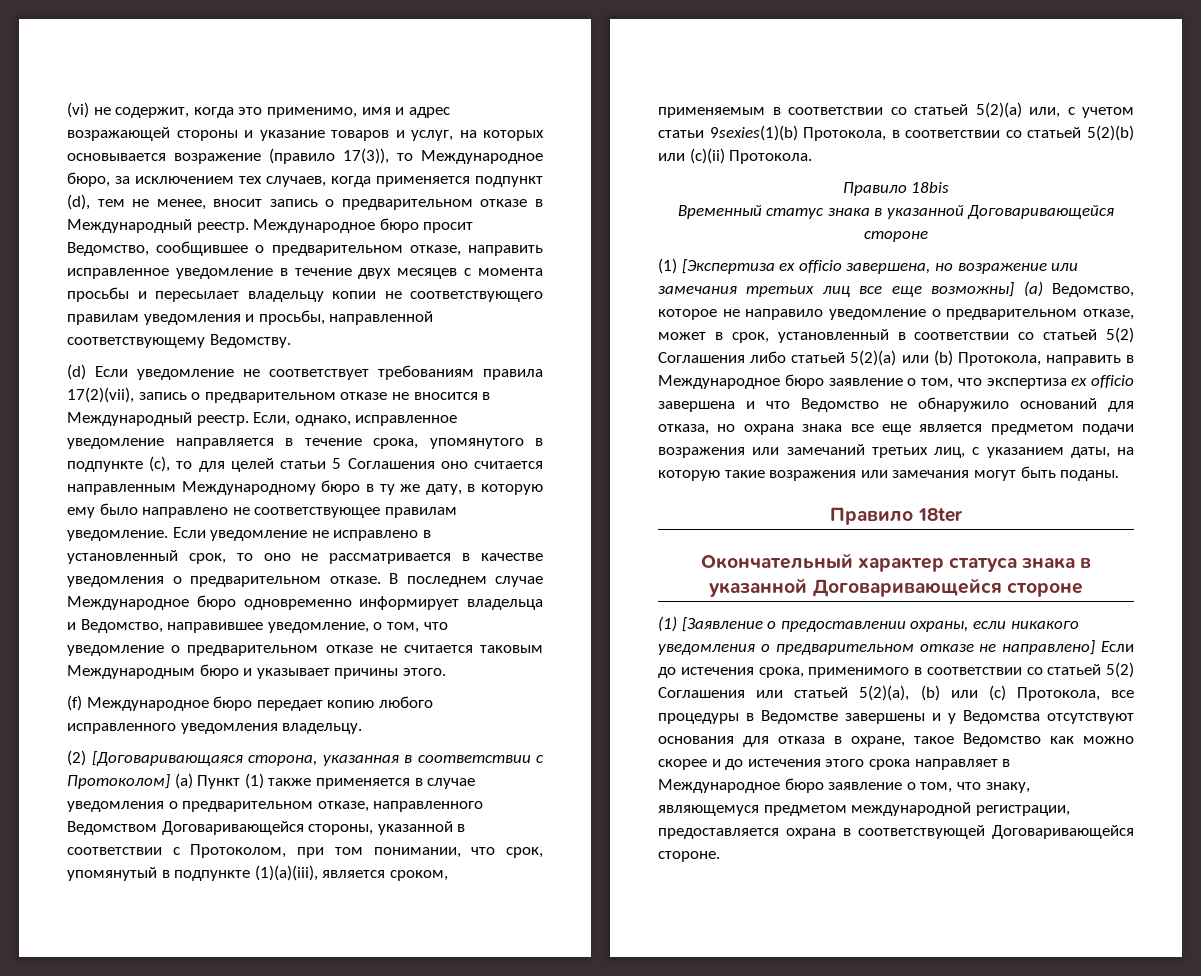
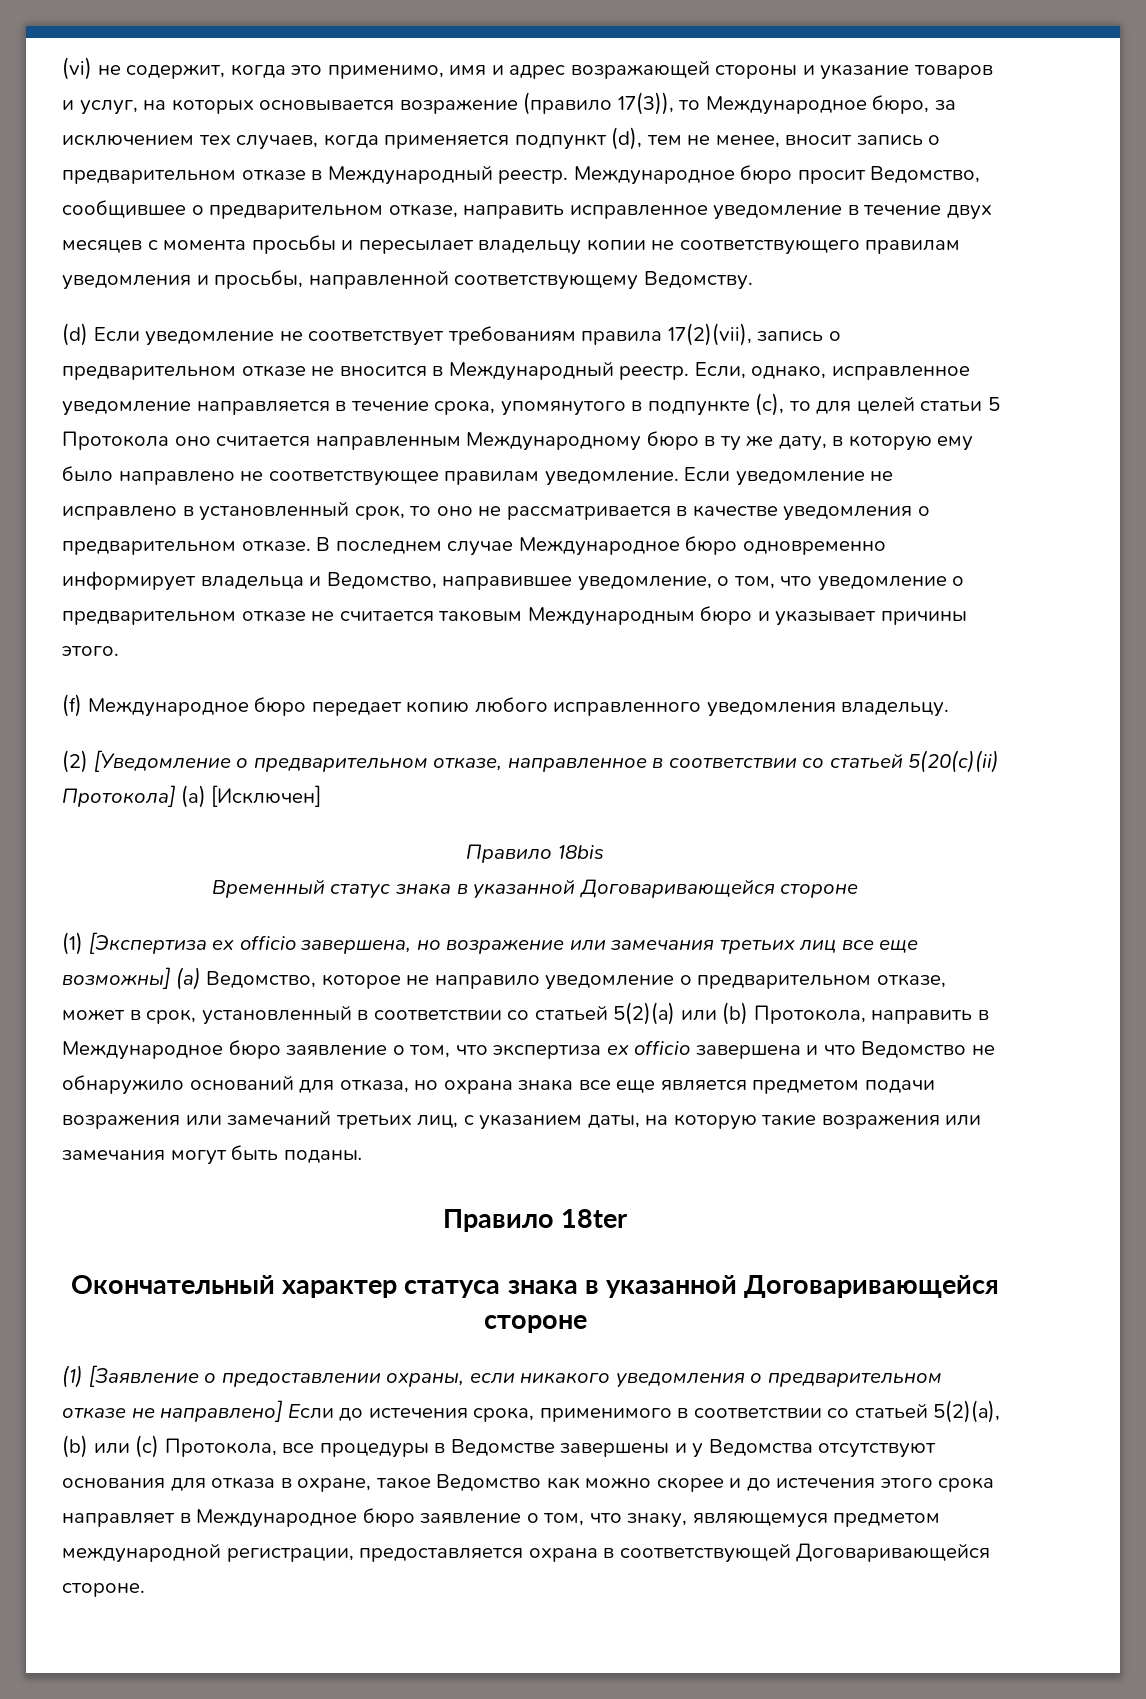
- Если, однако, исправленное уведомление направляется в течение срока, упомянутого в подпункте (с), то для целей статьи 5 Соглашения оно считается направленным Международному бюро в ту же дату, в которую ему было направлено не соответствующее правилам уведомление.
+ Если, однако, исправленное уведомление направляется в течение срока, упомянутого в подпункте (с), то для целей статьи 5 Протокола оно считается направленным Международному бюро в ту же дату, в которую ему было направлено не соответствующее правилам уведомление.
- (2) [Договаривающаяся сторона, указанная в соответствии с Протоколом] (а) Пункт (1) также применяется в случае уведомления о предварительном отказе, направленного Ведомством Договаривающейся стороны, указанной в соответствии с Протоколом, при том понимании, что срок, упомянутый в подпункте (1)(а)(iii), является сроком, применяемым в соответствии со статьей 5(2)(а) или, с учетом статьи 9sexies(1)(b) Протокола, в соответствии со статьей 5(2)(b) или (c)(ii) Протокола.
+ (2) [Уведомление о предварительном отказе, направленное в соответствии со статьей 5(20(c)(ii) Протокола] (а) [Исключен]
- (1) [Экспертиза ex officio завершена, но возражение или замечания третьих лиц все еще возможны] (a) Ведомство, которое не направило уведомление о предварительном отказе, может в срок, установленный в соответствии со статьей 5(2) Соглашения либо статьей 5(2)(a) или (b) Протокола, направить в Международное бюро заявление о том, что экспертиза ex officio завершена и что Ведомство не обнаружило оснований для отказа, но охрана знака все еще является предметом подачи возражения или замечаний третьих лиц, с указанием даты, на которую такие возражения или замечания могут быть поданы.
+ (1) [Экспертиза ex officio завершена, но возражение или замечания третьих лиц все еще возможны] (a) Ведомство, которое не направило уведомление о предварительном отказе, может в срок, установленный в соответствии со статьей 5(2)(a) или (b) Протокола, направить в Международное бюро заявление о том, что экспертиза ex officio завершена и что Ведомство не обнаружило оснований для отказа, но охрана знака все еще является предметом подачи возражения или замечаний третьих лиц, с указанием даты, на которую такие возражения или замечания могут быть поданы.
- (1) [Заявление о предоставлении охраны, если никакого уведомления о предварительном отказе не направлено] Если до истечения срока, применимого в соответствии со статьей 5(2) Соглашения или статьей 5(2)(a), (b) или (c) Протокола, все процедуры в Ведомстве завершены и у Ведомства отсутствуют основания для отказа в охране, такое Ведомство как можно скорее и до истечения этого срока направляет в Международное бюро заявление о том, что знаку, являющемуся предметом международной регистрации, предоставляется охрана в соответствующей Договаривающейся стороне.
+ (1) [Заявление о предоставлении охраны, если никакого уведомления о предварительном отказе не направлено] Если до истечения срока, применимого в соответствии со статьей 5(2)(a), (b) или (c) Протокола, все процедуры в Ведомстве завершены и у Ведомства отсутствуют основания для отказа в охране, такое Ведомство как можно скорее и до истечения этого срока направляет в Международное бюро заявление о том, что знаку, являющемуся предметом международной регистрации, предоставляется охрана в соответствующей Договаривающейся стороне.

